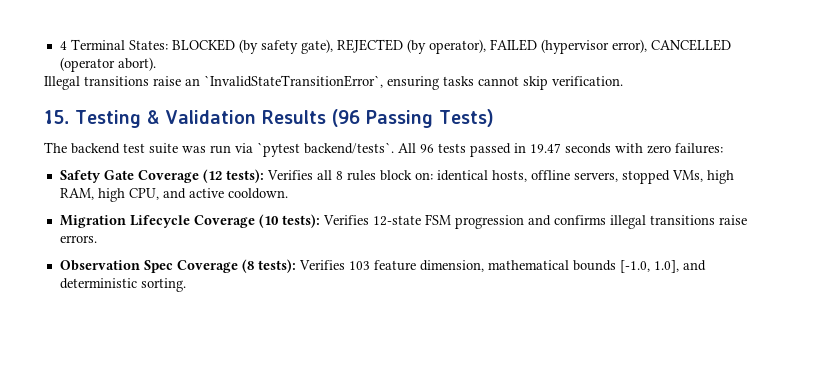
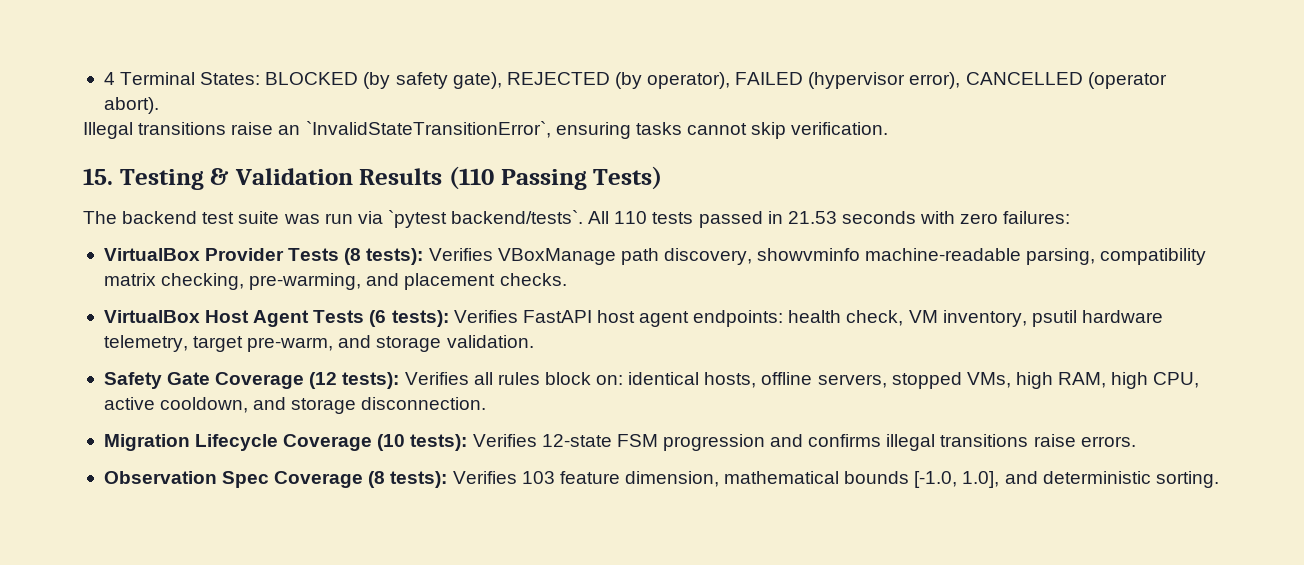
- 15. Testing & Validation Results (96 Passing Tests)
+ 15. Testing & Validation Results (110 Passing Tests)
- All 96 tests passed in 19.47 seconds with zero failures:
+ All 110 tests passed in 21.53 seconds with zero failures:
+ VirtualBox Provider Tests (8 tests): Verifies VBoxManage path discovery, showvminfo machine-readable parsing, compatibility matrix checking, pre-warming, and placement checks.
+ VirtualBox Host Agent Tests (6 tests): Verifies FastAPI host agent endpoints: health check, VM inventory, psutil hardware telemetry, target pre-warm, and storage validation.
- Safety Gate Coverage (12 tests): Verifies all 8 rules block on: identical hosts, offline servers, stopped VMs, high RAM, high CPU, and active cooldown.
+ Safety Gate Coverage (12 tests): Verifies all rules block on: identical hosts, offline servers, stopped VMs, high RAM, high CPU, active cooldown, and storage disconnection.

